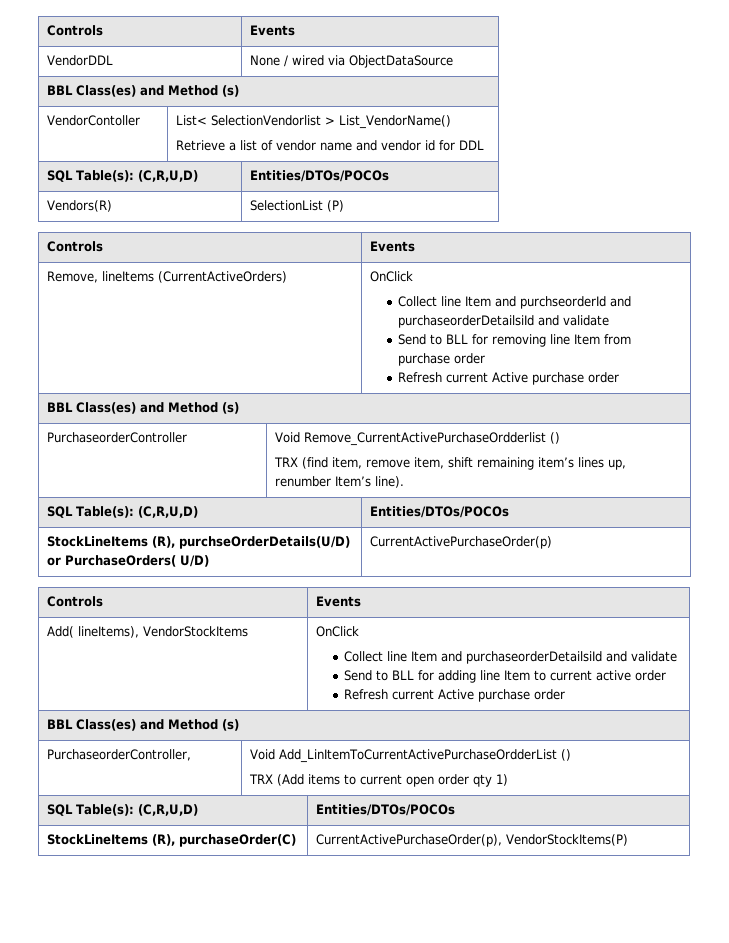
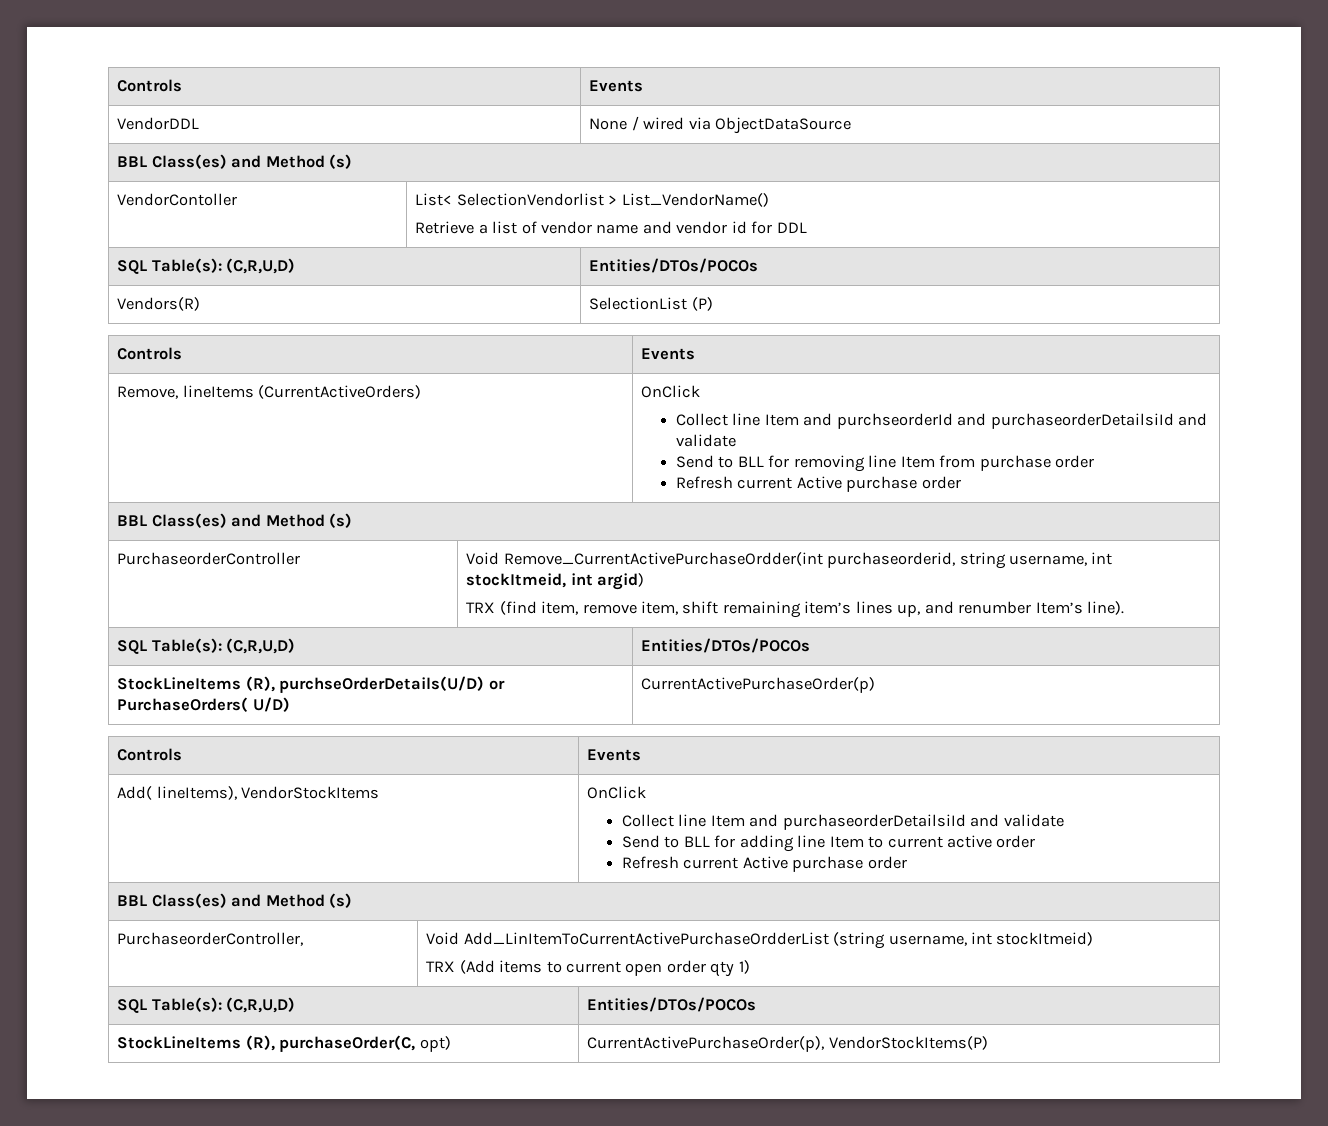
- PurchaseorderController | Void Remove_CurrentActivePurchaseOrdderlist ()
- TRX (find item, remove item, shift remaining item’s lines up, renumber Item’s line).
+ PurchaseorderController | Void Remove_CurrentActivePurchaseOrdder(int purchaseorderid, string username, int stockItmeid, int argid)
+ TRX (find item, remove item, shift remaining item’s lines up, and renumber Item’s line).
- PurchaseorderController, | Void Add_LinItemToCurrentActivePurchaseOrdderList ()
+ PurchaseorderController, | Void Add_LinItemToCurrentActivePurchaseOrdderList (string username, int stockItmeid)
- StockLineItems (R), purchaseOrder(C) | CurrentActivePurchaseOrder(p), VendorStockItems(P)
+ StockLineItems (R), purchaseOrder(C, opt) | CurrentActivePurchaseOrder(p), VendorStockItems(P)

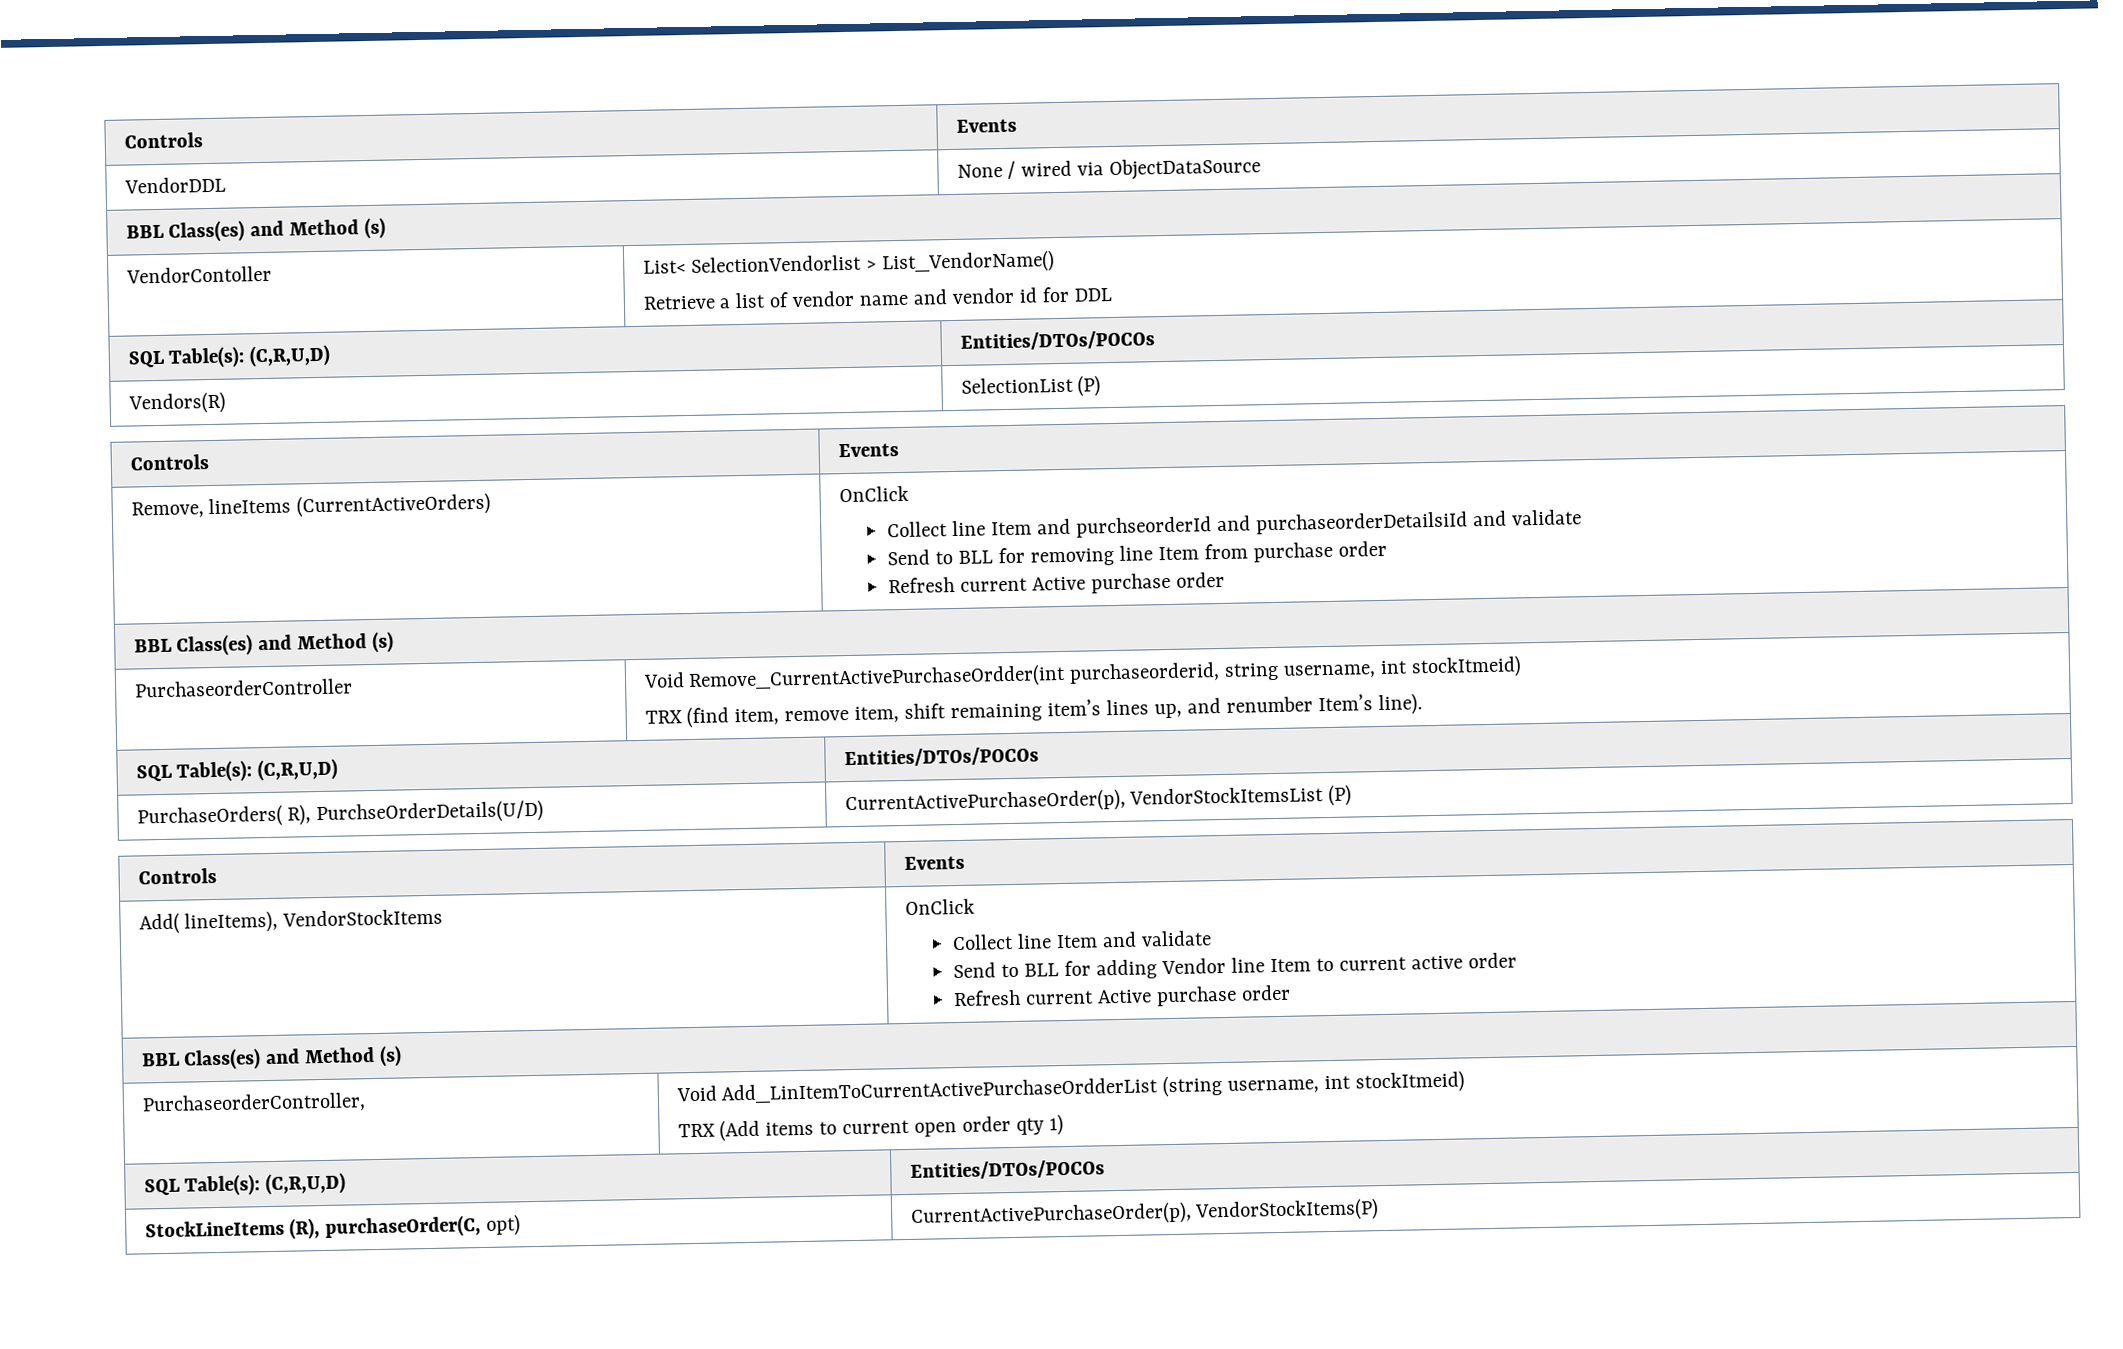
- PurchaseorderController | Void Remove_CurrentActivePurchaseOrdder(int purchaseorderid, string username, int stockItmeid, int argid)
+ PurchaseorderController | Void Remove_CurrentActivePurchaseOrdder(int purchaseorderid, string username, int stockItmeid)
- StockLineItems (R), purchseOrderDetails(U/D) or PurchaseOrders( U/D) | CurrentActivePurchaseOrder(p)
+ PurchaseOrders( R), PurchseOrderDetails(U/D) | CurrentActivePurchaseOrder(p), VendorStockItemsList (P)
  Add( lineItems), VendorStockItems | OnClick
- Collect line Item and purchaseorderDetailsiId and validate
- Send to BLL for adding line Item to current active order
+ Collect line Item and validate
+ Send to BLL for adding Vendor line Item to current active order

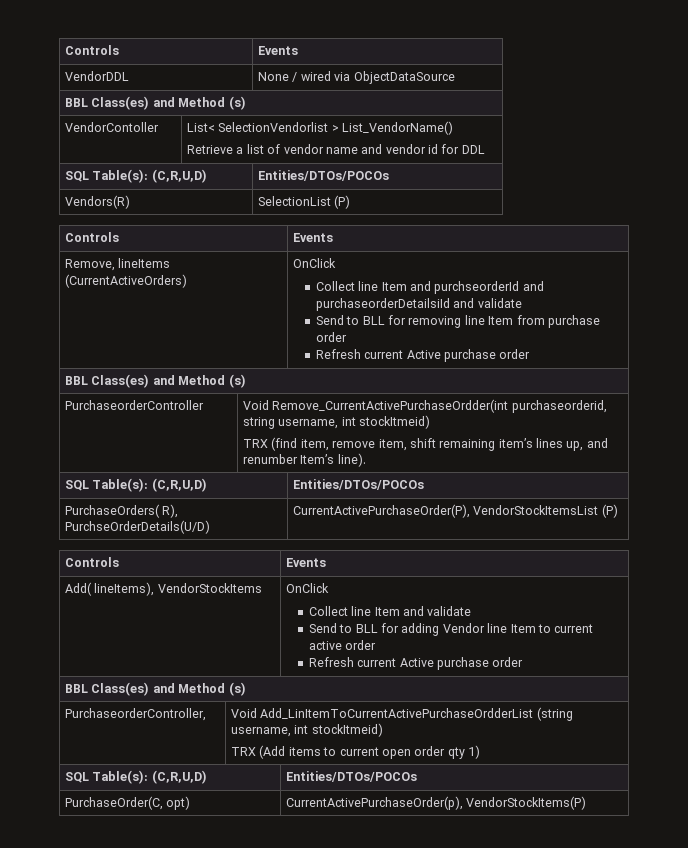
- PurchaseOrders( R), PurchseOrderDetails(U/D) | CurrentActivePurchaseOrder(p), VendorStockItemsList (P)
+ PurchaseOrders( R), PurchseOrderDetails(U/D) | CurrentActivePurchaseOrder(P), VendorStockItemsList (P)
- StockLineItems (R), purchaseOrder(C, opt) | CurrentActivePurchaseOrder(p), VendorStockItems(P)
+ PurchaseOrder(C, opt) | CurrentActivePurchaseOrder(p), VendorStockItems(P)

